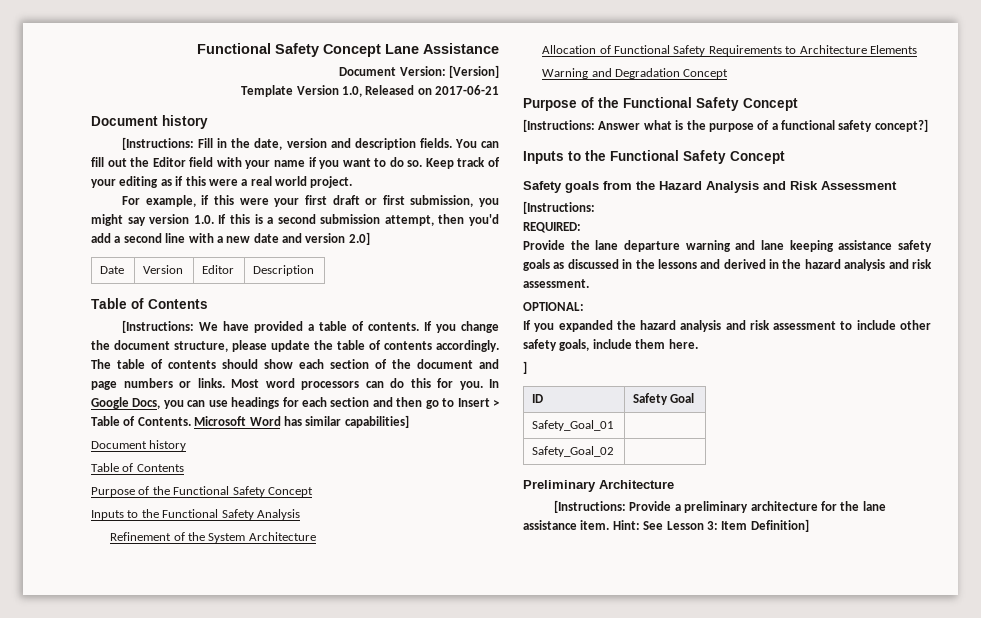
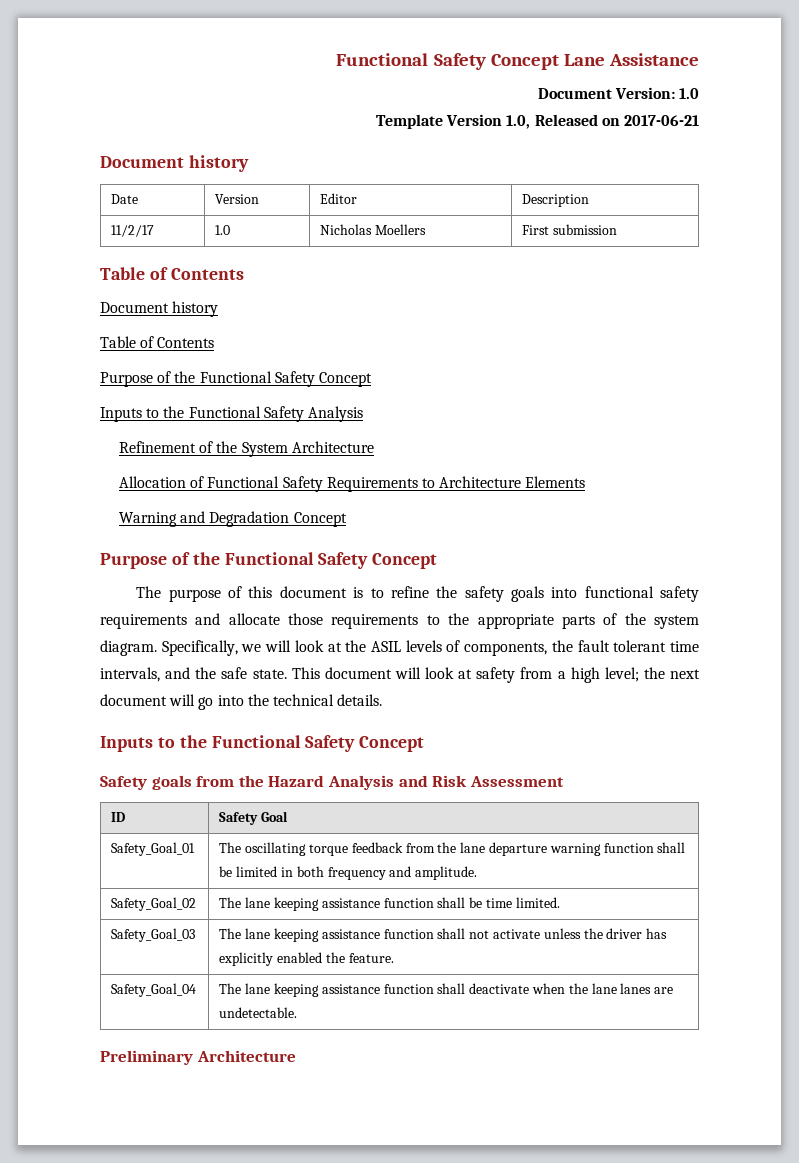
- Document Version: [Version]
+ Document Version: 1.0
- [Instructions: Fill in the date, version and description fields. You can fill out the Editor field with your name if you want to do so. Keep track of your editing as if this were a real world project.
- For example, if this were your first draft or first submission, you might say version 1.0. If this is a second submission attempt, then you'd add a second line with a new date and version 2.0]
  Date | Version | Editor | Description
+ 11/2/17 | 1.0 | Nicholas Moellers | First submission
  Table of Contents
- [Instructions: We have provided a table of contents. If you change the document structure, please update the table of contents accordingly. The table of contents should show each section of the document and page numbers or links. Most word processors can do this for you. In Google Docs, you can use headings for each section and then go to Insert > Table of Contents. Microsoft Word has similar capabilities]
- [Instructions: Answer what is the purpose of a functional safety concept?]
+ The purpose of this document is to refine the safety goals into functional safety requirements and allocate those requirements to the appropriate parts of the system diagram. Specifically, we will look at the ASIL levels of components, the fault tolerant time intervals, and the safe state. This document will look at safety from a high level; the next document will go into the technical details.
  Safety goals from the Hazard Analysis and Risk Assessment
- [Instructions:
- REQUIRED:
- Provide the lane departure warning and lane keeping assistance safety goals as discussed in the lessons and derived in the hazard analysis and risk assessment.
- OPTIONAL:
- If you expanded the hazard analysis and risk assessment to include other safety goals, include them here.
- ]
  ID | Safety Goal
- Safety_Goal_01 |
- Safety_Goal_02 |
+ Safety_Goal_01 | The oscillating torque feedback from the lane departure warning function shall be limited in both frequency and amplitude.
+ Safety_Goal_02 | The lane keeping assistance function shall be time limited.
+ Safety_Goal_03 | The lane keeping assistance function shall not activate unless the driver has explicitly enabled the feature.
+ Safety_Goal_04 | The lane keeping assistance function shall deactivate when the lane lanes are undetectable.
  Preliminary Architecture
- [Instructions: Provide a preliminary architecture for the lane assistance item. Hint: See Lesson 3: Item Definition]

